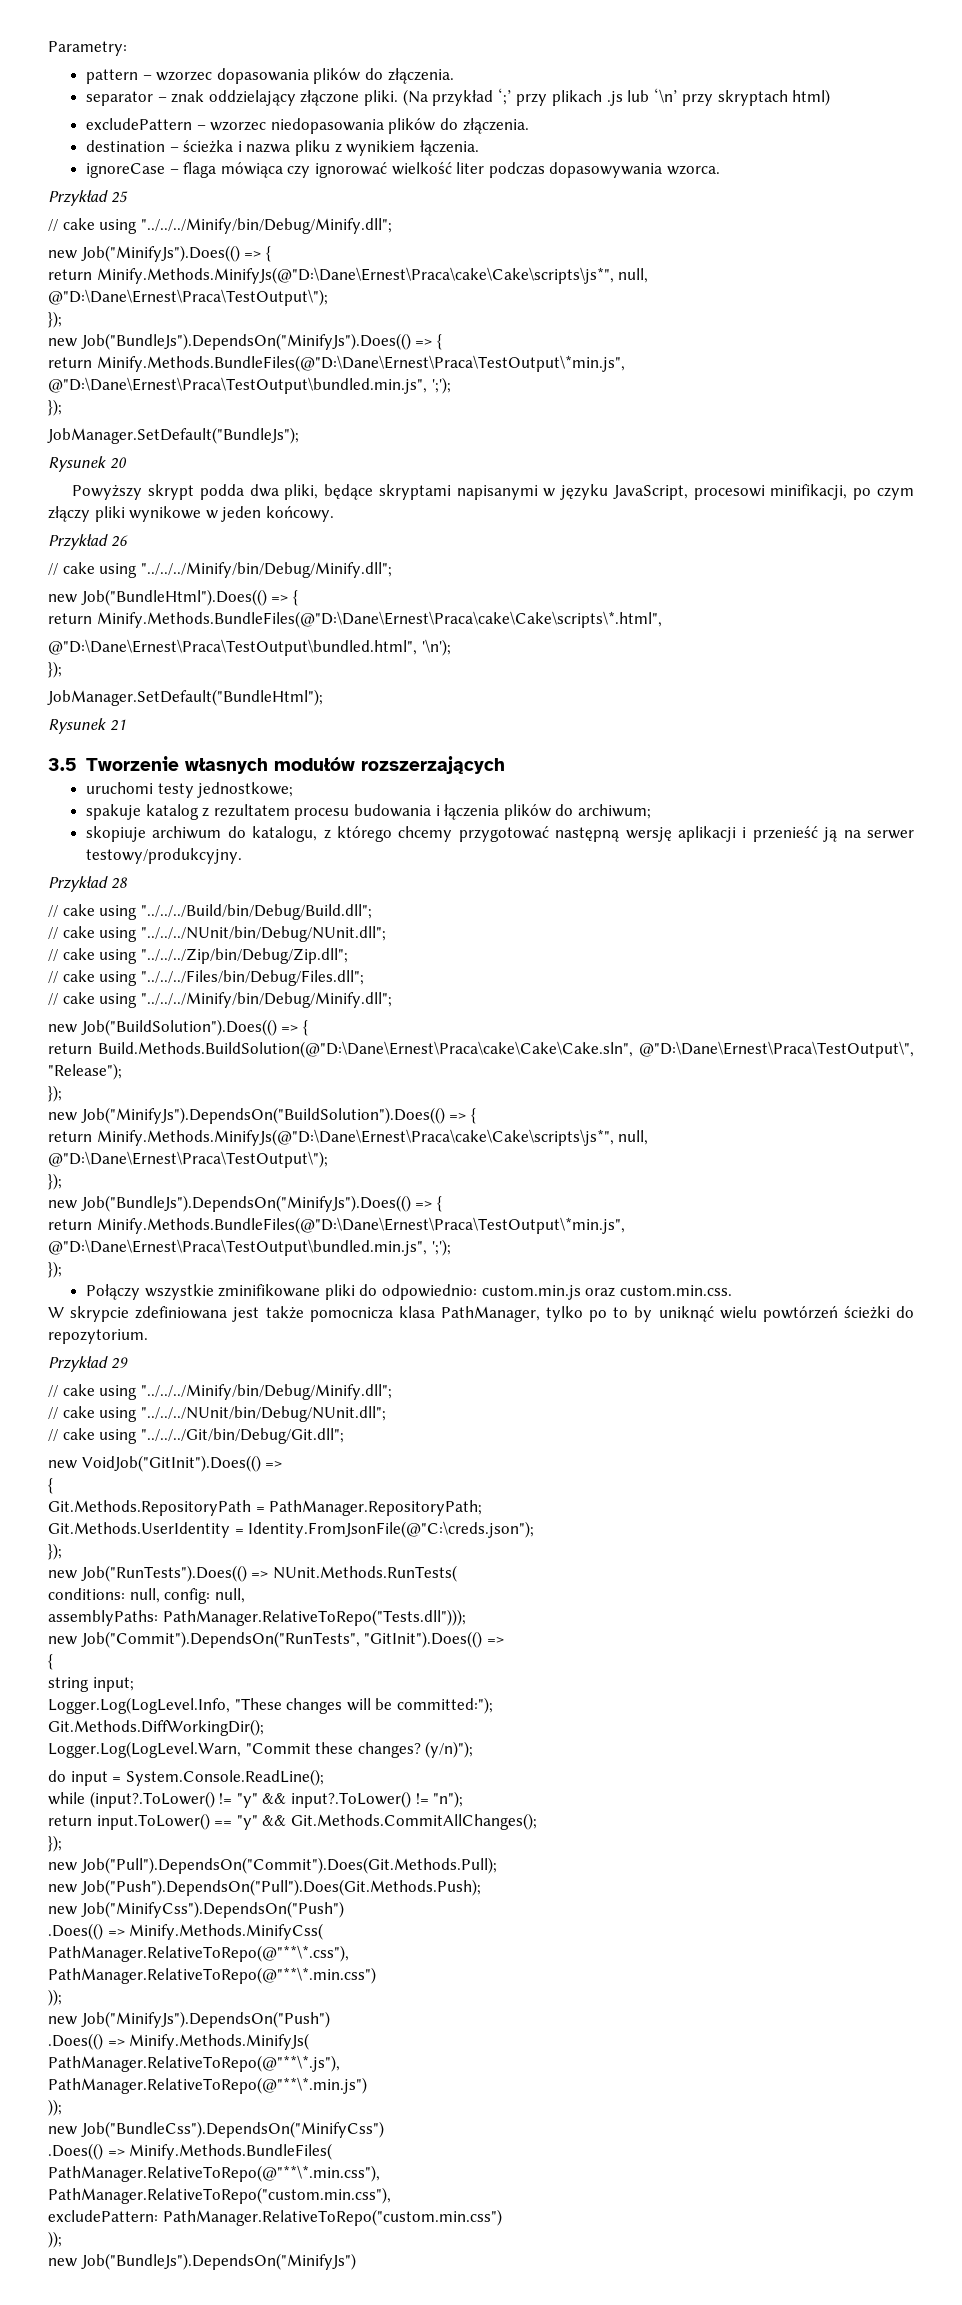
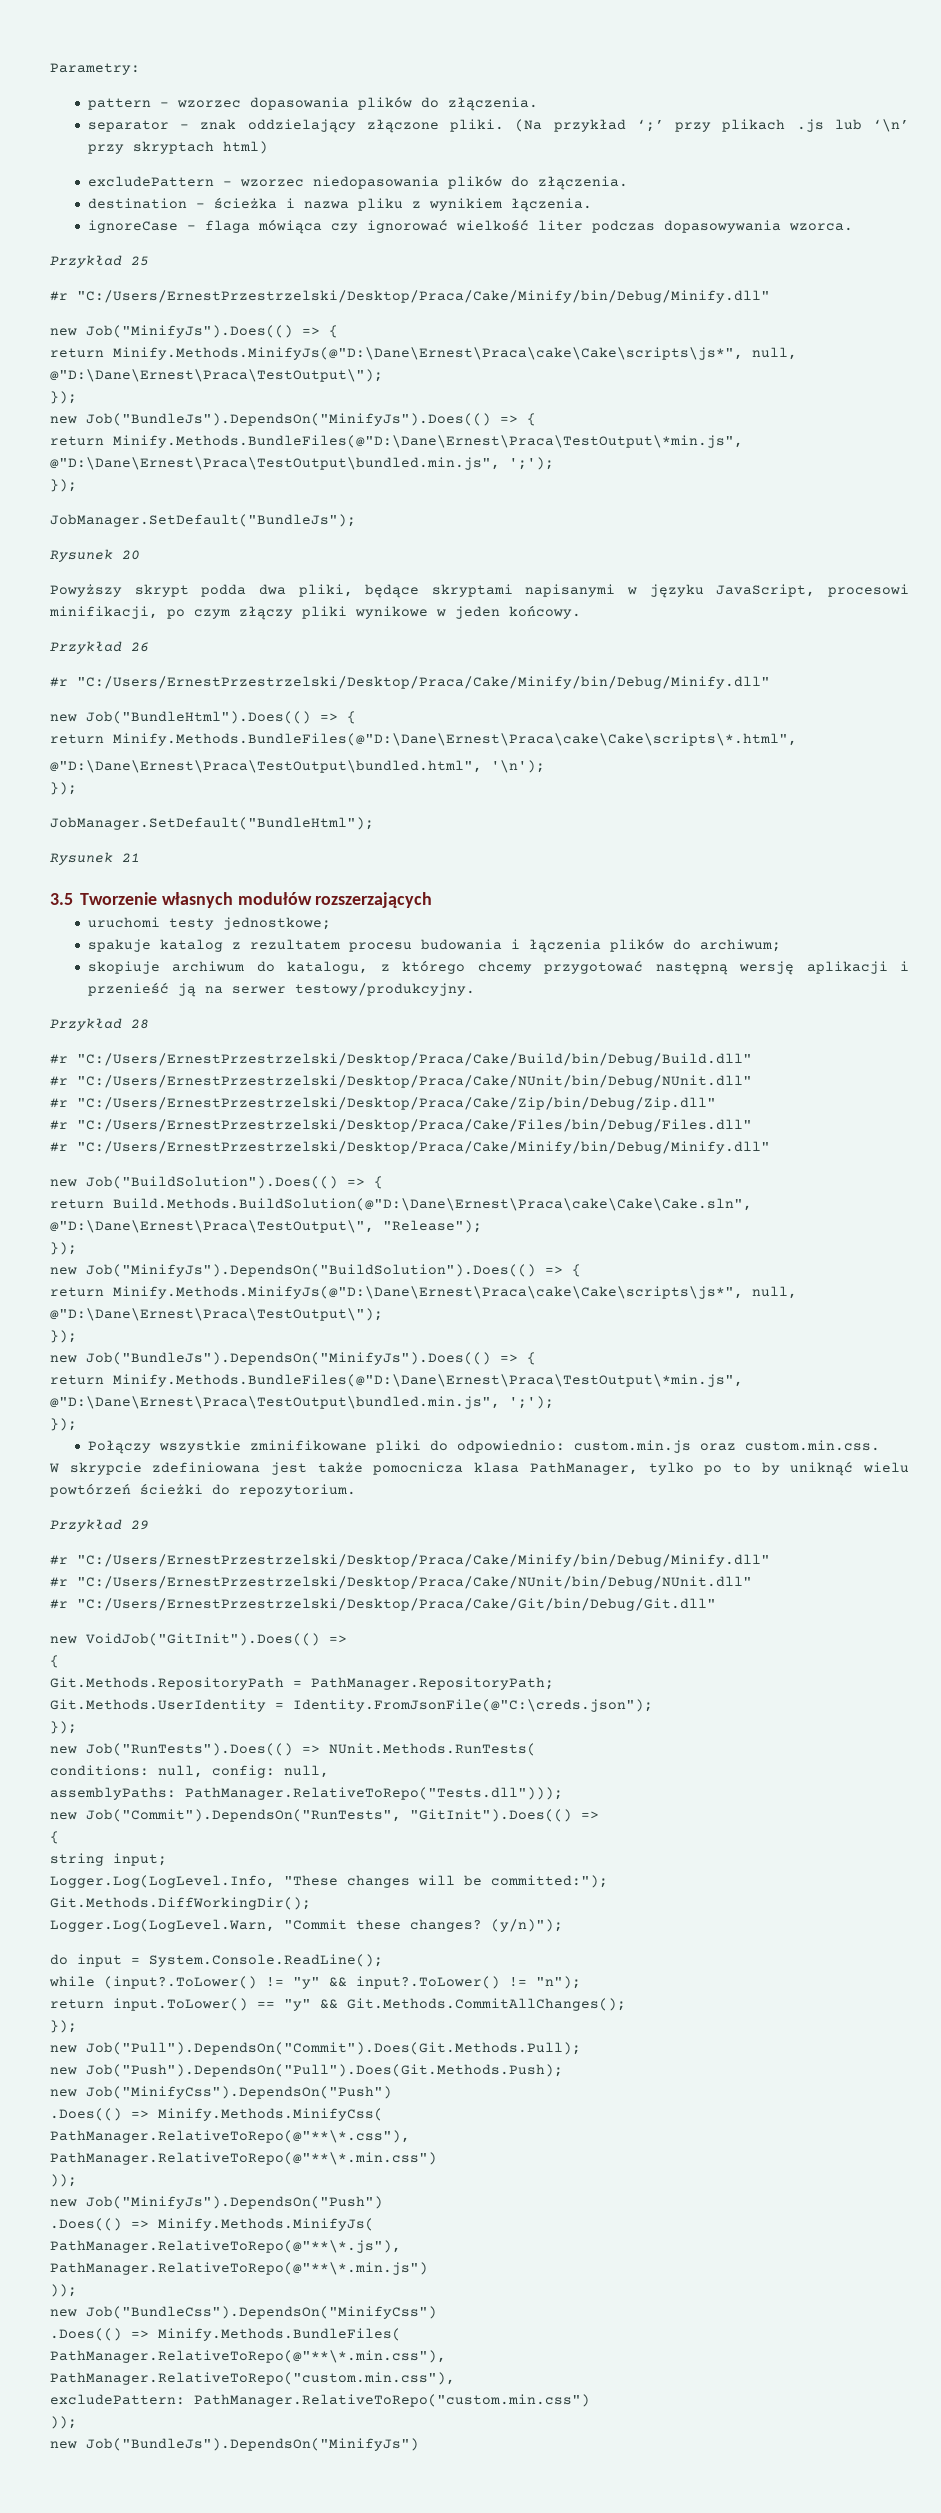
  Przykład 25
- // cake using "../../../Minify/bin/Debug/Minify.dll";
+ #r "C:/Users/ErnestPrzestrzelski/Desktop/Praca/Cake/Minify/bin/Debug/Minify.dll"
  Przykład 26
- // cake using "../../../Minify/bin/Debug/Minify.dll";
+ #r "C:/Users/ErnestPrzestrzelski/Desktop/Praca/Cake/Minify/bin/Debug/Minify.dll"
- // cake using "../../../Build/bin/Debug/Build.dll";
- // cake using "../../../NUnit/bin/Debug/NUnit.dll";
- // cake using "../../../Zip/bin/Debug/Zip.dll";
- // cake using "../../../Files/bin/Debug/Files.dll";
- // cake using "../../../Minify/bin/Debug/Minify.dll";
+ #r "C:/Users/ErnestPrzestrzelski/Desktop/Praca/Cake/Build/bin/Debug/Build.dll"
+ #r "C:/Users/ErnestPrzestrzelski/Desktop/Praca/Cake/NUnit/bin/Debug/NUnit.dll"
+ #r "C:/Users/ErnestPrzestrzelski/Desktop/Praca/Cake/Zip/bin/Debug/Zip.dll"
+ #r "C:/Users/ErnestPrzestrzelski/Desktop/Praca/Cake/Files/bin/Debug/Files.dll"
+ #r "C:/Users/ErnestPrzestrzelski/Desktop/Praca/Cake/Minify/bin/Debug/Minify.dll"
  Przykład 29
- // cake using "../../../Minify/bin/Debug/Minify.dll";
- // cake using "../../../NUnit/bin/Debug/NUnit.dll";
- // cake using "../../../Git/bin/Debug/Git.dll";
+ #r "C:/Users/ErnestPrzestrzelski/Desktop/Praca/Cake/Minify/bin/Debug/Minify.dll"
+ #r "C:/Users/ErnestPrzestrzelski/Desktop/Praca/Cake/NUnit/bin/Debug/NUnit.dll"
+ #r "C:/Users/ErnestPrzestrzelski/Desktop/Praca/Cake/Git/bin/Debug/Git.dll"

